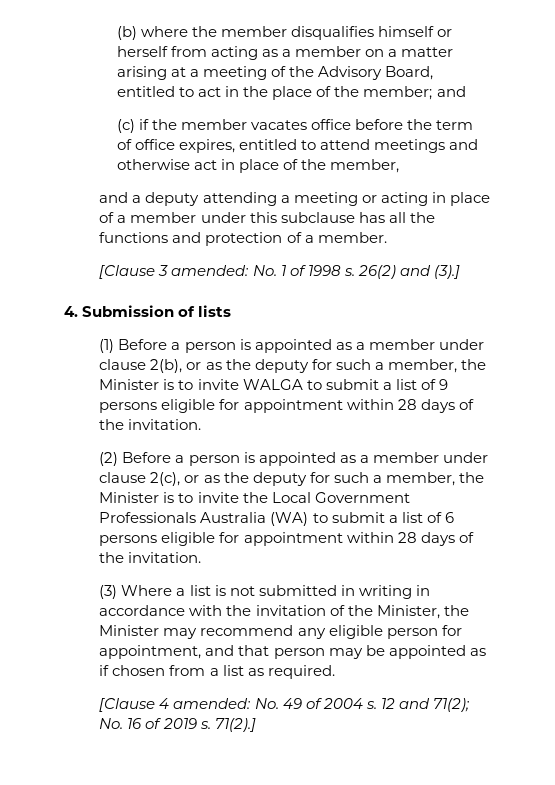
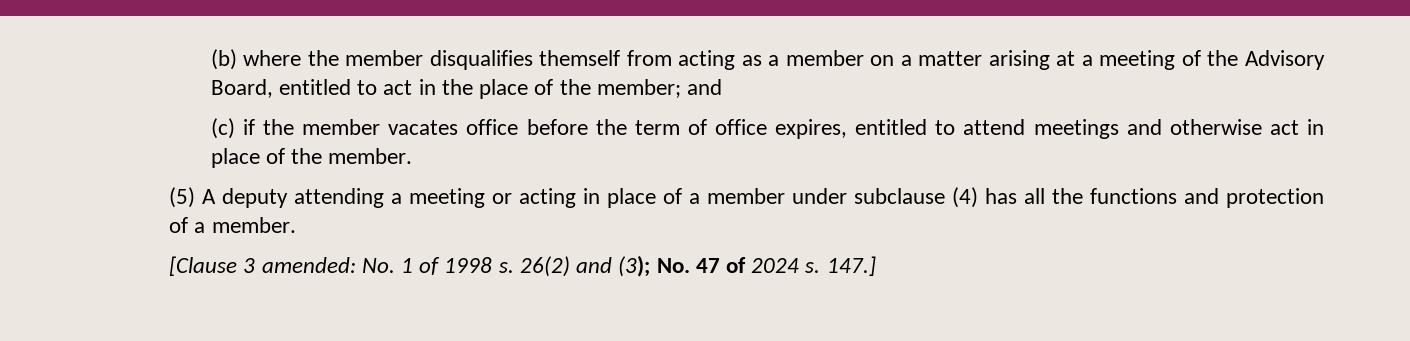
- (b) where the member disqualifies himself or herself from acting as a member on a matter arising at a meeting of the Advisory Board, entitled to act in the place of the member; and
+ (b) where the member disqualifies themself from acting as a member on a matter arising at a meeting of the Advisory Board, entitled to act in the place of the member; and
- (c) if the member vacates office before the term of office expires, entitled to attend meetings and otherwise act in place of the member,
- and a deputy attending a meeting or acting in place of a member under this subclause has all the functions and protection of a member.
+ (c) if the member vacates office before the term of office expires, entitled to attend meetings and otherwise act in place of the member.
+ (5) A deputy attending a meeting or acting in place of a member under subclause (4) has all the functions and protection of a member.
- 26(2) and (3).]
- 4. Submission of lists
- (1) Before a person is appointed as a member under clause 2(b), or as the deputy for such a member, the Minister is to invite WALGA to submit a list of 9 persons eligible for appointment within 28 days of the invitation.
- (2) Before a person is appointed as a member under clause 2(c), or as the deputy for such a member, the Minister is to invite the Local Government Professionals Australia (WA) to submit a list of 6 persons eligible for appointment within 28 days of the invitation.
- (3) Where a list is not submitted in writing in accordance with the invitation of the Minister, the Minister may recommend any eligible person for appointment, and that person may be appointed as if chosen from a list as required.
- [Clause 4 amended: No. 49 of 2004 s. 12 and 71(2); No. 16 of 2019 s. 71(2).]
+ 26(2) and (3); No. 47 of 2024 s. 147.]

